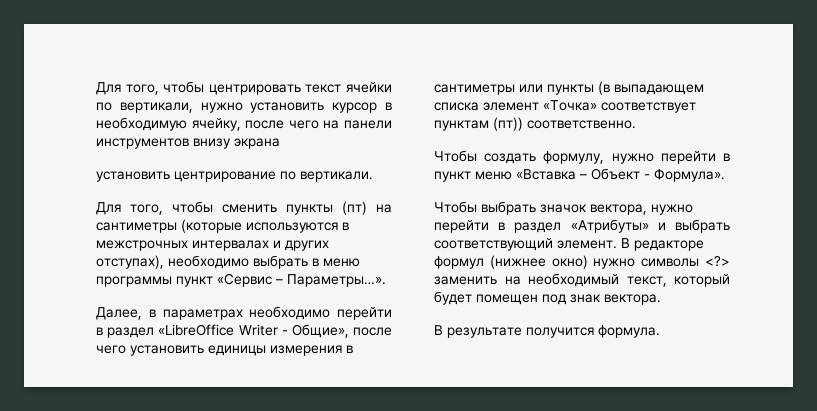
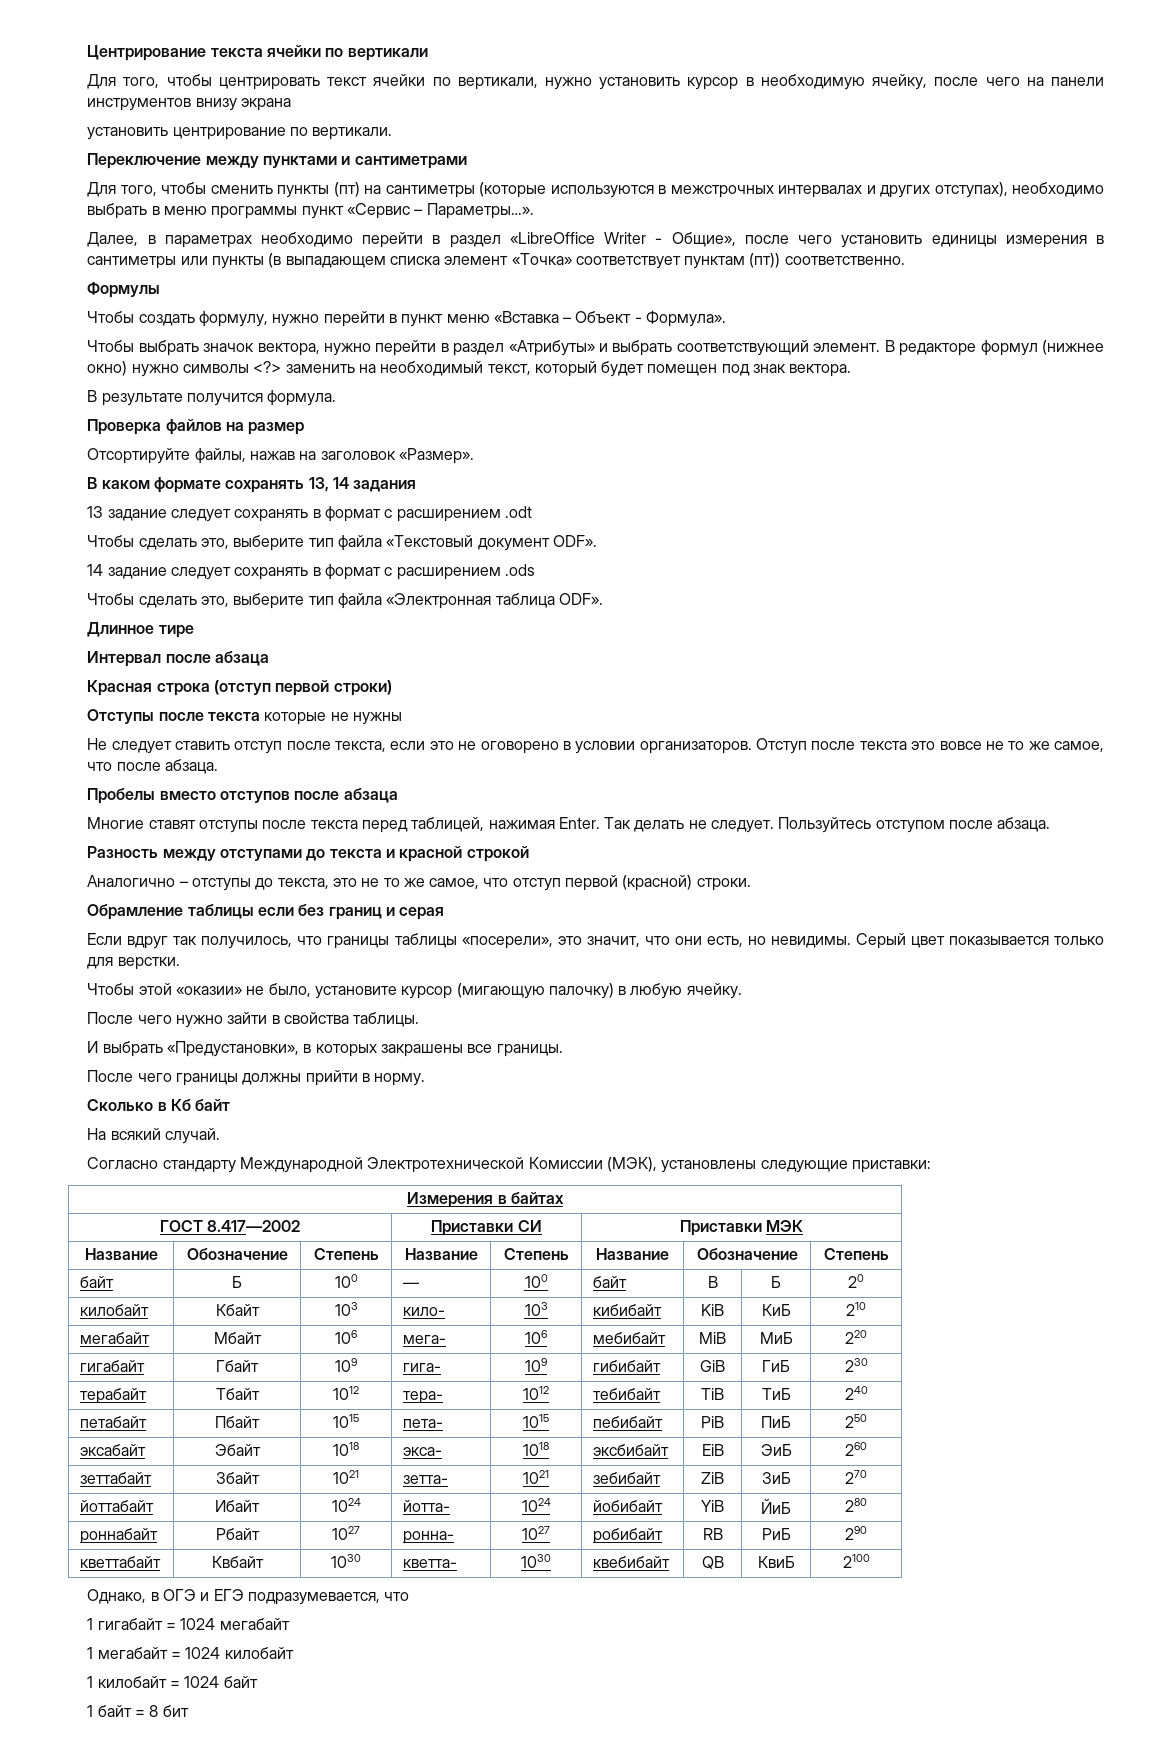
+ Центрирование текста ячейки по вертикали
+ Переключение между пунктами и сантиметрами
+ Формулы
+ Проверка файлов на размер
+ Отсортируйте файлы, нажав на заголовок «Размер».
+ В каком формате сохранять 13, 14 задания
+ 13 задание следует сохранять в формат с расширением .odt
+ Чтобы сделать это, выберите тип файла «Текстовый документ ODF».
+ 14 задание следует сохранять в формат с расширением .ods
+ Чтобы сделать это, выберите тип файла «Электронная таблица ODF».
+ Длинное тире
+ Интервал после абзаца
+ Красная строка (отступ первой строки)
+ Отступы после текста которые не нужны
+ Не следует ставить отступ после текста, если это не оговорено в условии организаторов. Отступ после текста это вовсе не то же самое, что после абзаца.
+ Пробелы вместо отступов после абзаца
+ Многие ставят отступы после текста перед таблицей, нажимая Enter. Так делать не следует. Пользуйтесь отступом после абзаца.
+ Разность между отступами до текста и красной строкой
+ Аналогично – отступы до текста, это не то же самое, что отступ первой (красной) строки.
+ Обрамление таблицы если без границ и серая
+ Если вдруг так получилось, что границы таблицы «посерели», это значит, что они есть, но невидимы. Серый цвет показывается только для верстки.
+ Чтобы этой «оказии» не было, установите курсор (мигающую палочку) в любую ячейку.
+ После чего нужно зайти в свойства таблицы.
+ И выбрать «Предустановки», в которых закрашены все границы.
+ После чего границы должны прийти в норму.
+ Сколько в Кб байт
+ На всякий случай.
+ Согласно стандарту Международной Электротехнической Комиссии (МЭК), установлены следующие приставки:
+ Измерения в байтах
+ ГОСТ 8.417—2002 | Приставки СИ | Приставки МЭК
+ Название | Обозначение | Степень | Название | Степень | Название | Обозначение | Степень
+ байт | Б | 100 | — | 100 | байт | B | Б | 20
+ килобайт | Кбайт | 103 | кило- | 103 | кибибайт | KiB | КиБ | 210
+ мегабайт | Мбайт | 106 | мега- | 106 | мебибайт | MiB | МиБ | 220
+ гигабайт | Гбайт | 109 | гига- | 109 | гибибайт | GiB | ГиБ | 230
+ терабайт | Тбайт | 1012 | тера- | 1012 | тебибайт | TiB | ТиБ | 240
+ петабайт | Пбайт | 1015 | пета- | 1015 | пебибайт | PiB | ПиБ | 250
+ эксабайт | Эбайт | 1018 | экса- | 1018 | эксбибайт | EiB | ЭиБ | 260
+ зеттабайт | Збайт | 1021 | зетта- | 1021 | зебибайт | ZiB | ЗиБ | 270
+ йоттабайт | Ибайт | 1024 | йотта- | 1024 | йобибайт | YiB | ЙиБ | 280
+ роннабайт | Рбайт | 1027 | ронна- | 1027 | робибайт | RB | РиБ | 290
+ кветтабайт | Квбайт | 1030 | кветта- | 1030 | квебибайт | QB | КвиБ | 2100
+ Однако, в ОГЭ и ЕГЭ подразумевается, что
+ 1 гигабайт = 1024 мегабайт
+ 1 мегабайт = 1024 килобайт
+ 1 килобайт = 1024 байт
+ 1 байт = 8 бит

